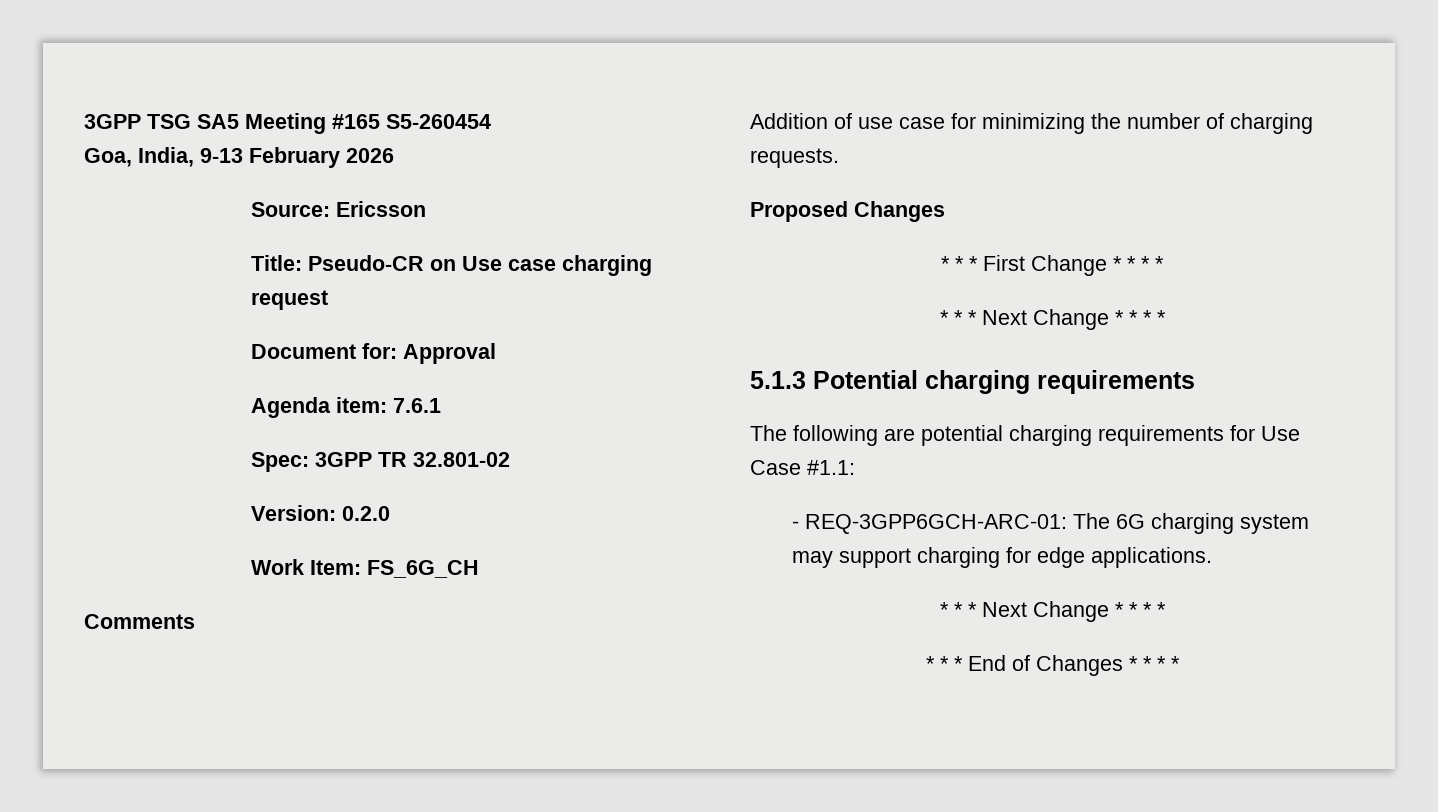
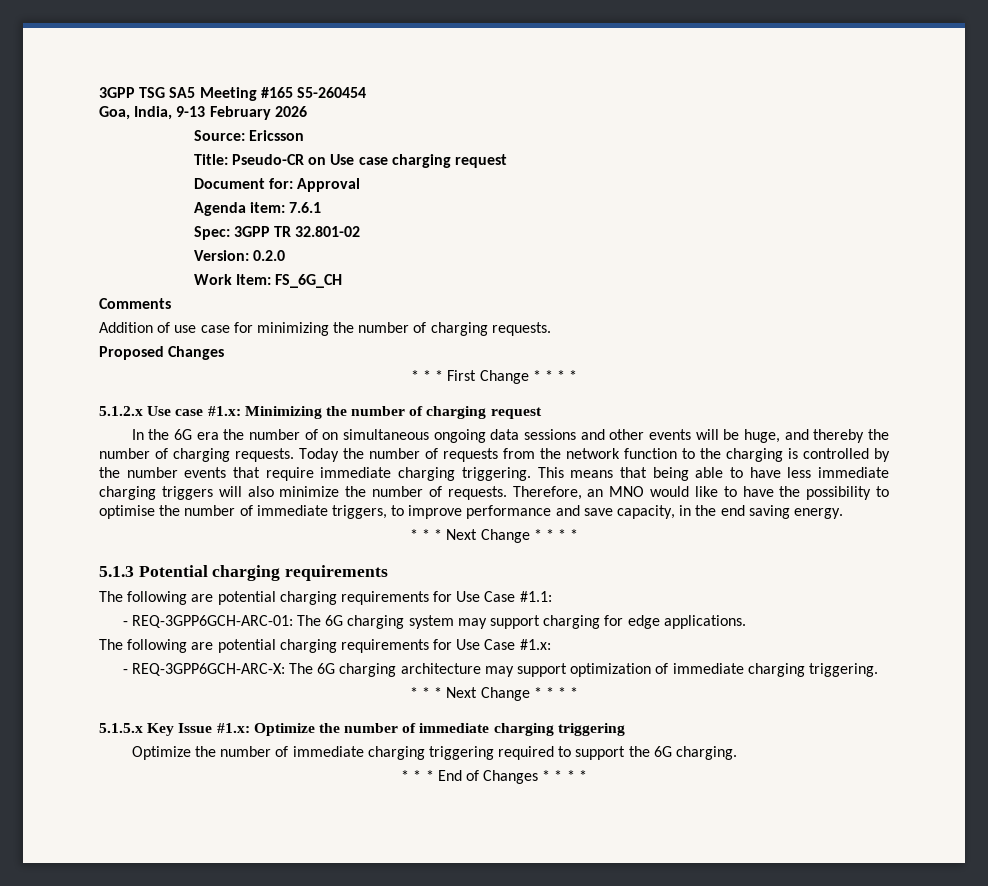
+ 5.1.2.x Use case #1.x: Minimizing the number of charging request
+ In the 6G era the number of on simultaneous ongoing data sessions and other events will be huge, and thereby the number of charging requests. Today the number of requests from the network function to the charging is controlled by the number events that require immediate charging triggering. This means that being able to have less immediate charging triggers will also minimize the number of requests. Therefore, an MNO would like to have the possibility to optimise the number of immediate triggers, to improve performance and save capacity, in the end saving energy.
  - REQ-3GPP6GCH-ARC-01: The 6G charging system may support charging for edge applications.
+ The following are potential charging requirements for Use Case #1.x:
+ - REQ-3GPP6GCH-ARC-X: The 6G charging architecture may support optimization of immediate charging triggering.
  * * * Next Change * * * *
+ 5.1.5.x Key Issue #1.x: Optimize the number of immediate charging triggering
+ Optimize the number of immediate charging triggering required to support the 6G charging.

